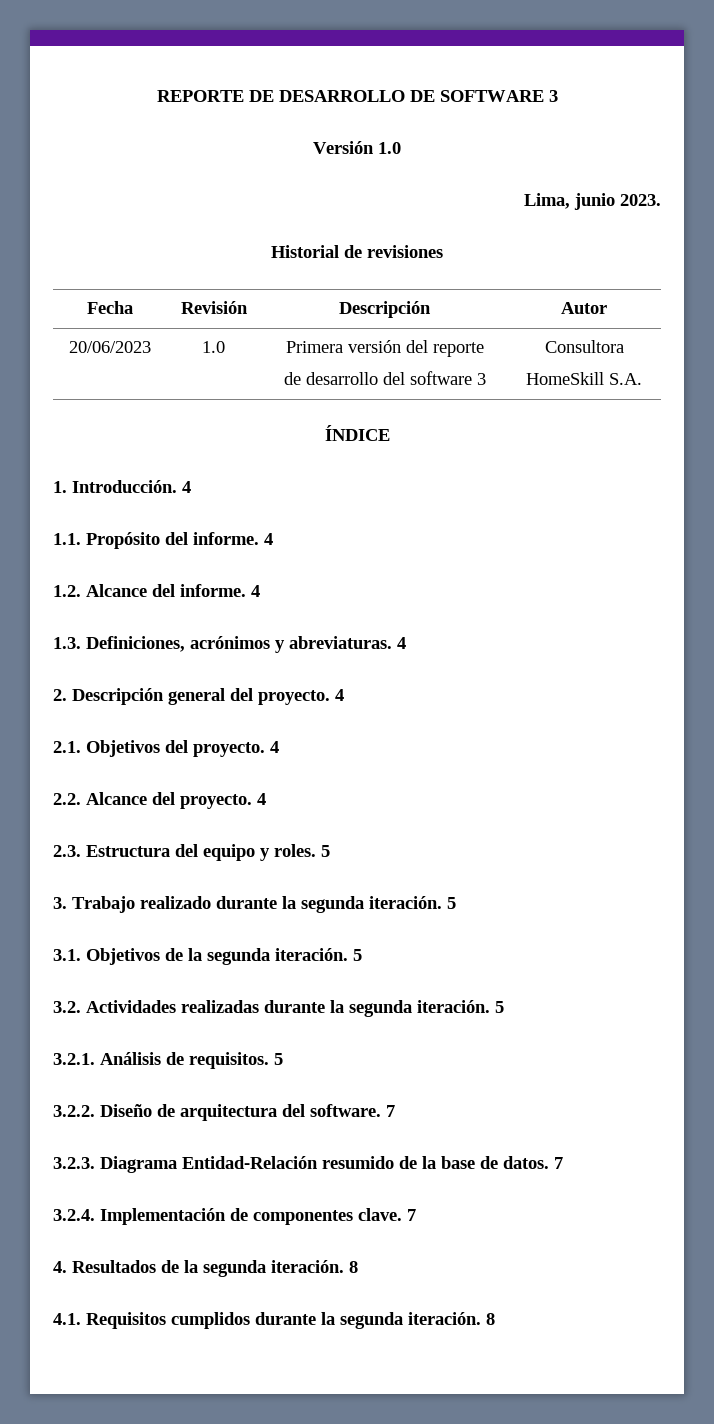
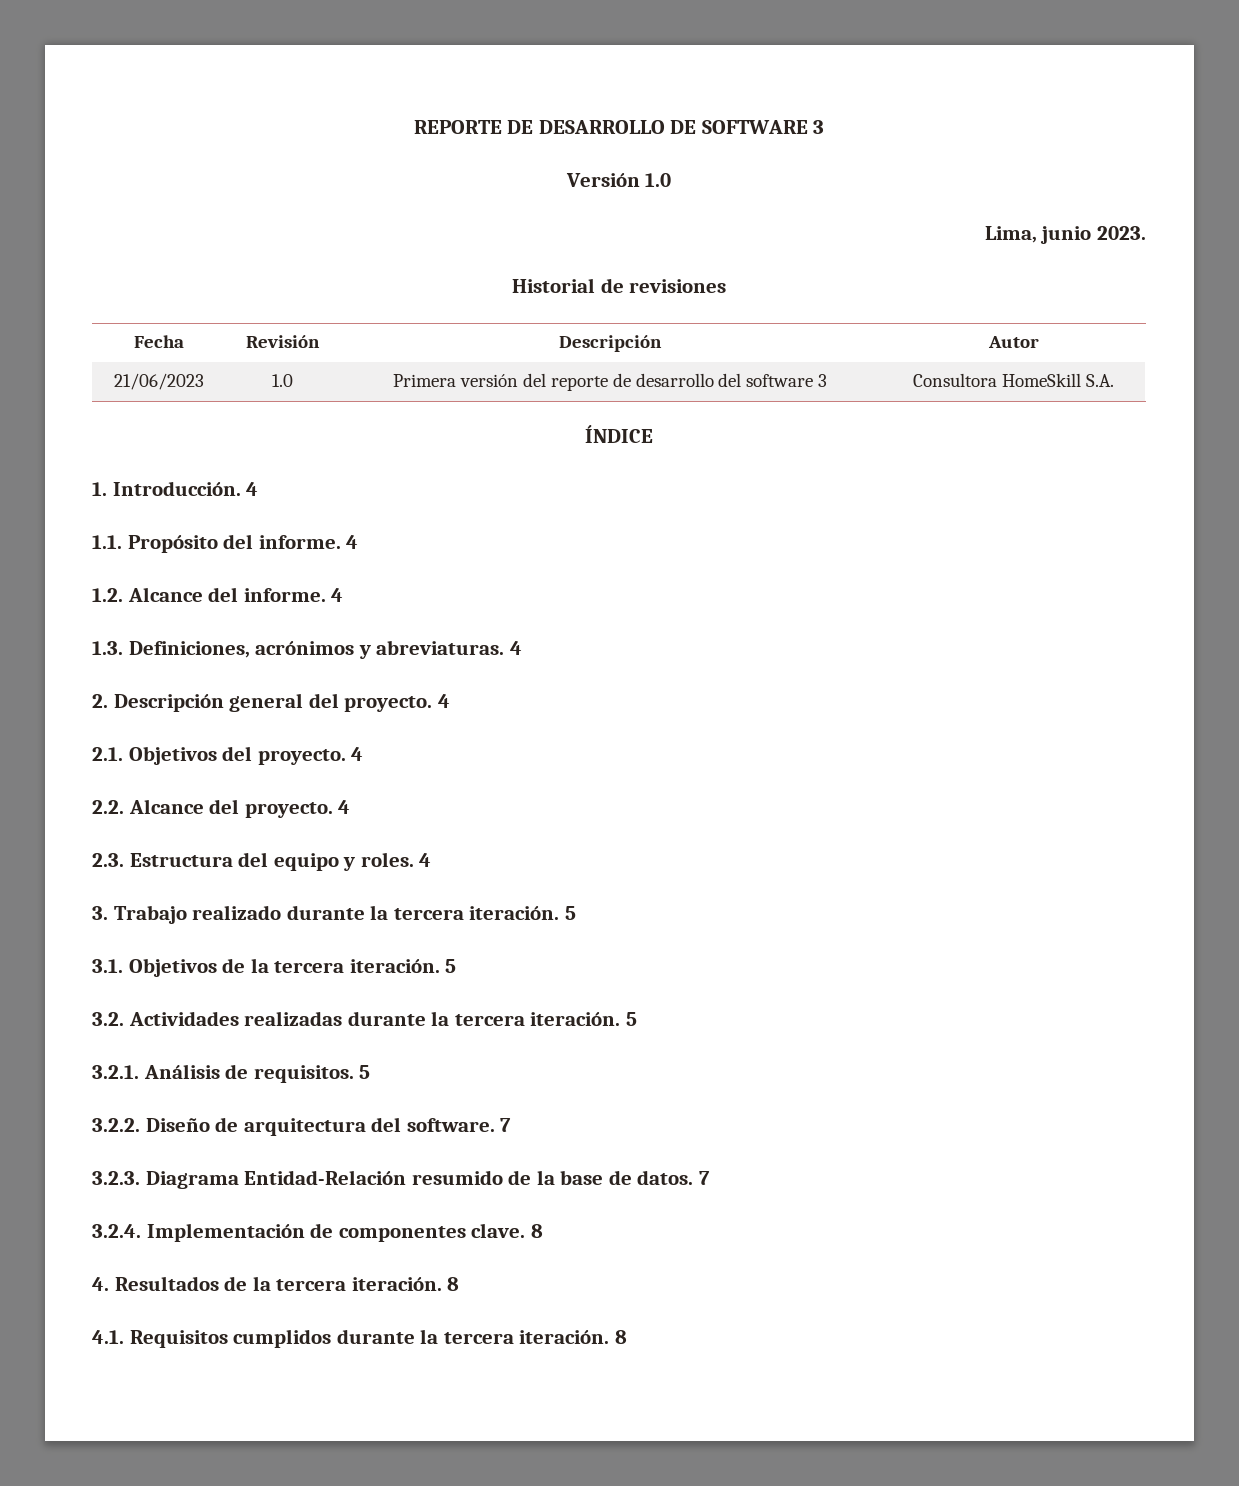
- 20/06/2023 | 1.0 | Primera versión del reporte de desarrollo del software 3 | Consultora HomeSkill S.A.
+ 21/06/2023 | 1.0 | Primera versión del reporte de desarrollo del software 3 | Consultora HomeSkill S.A.
- 2.3. Estructura del equipo y roles. 5
+ 2.3. Estructura del equipo y roles. 4
- 3. Trabajo realizado durante la segunda iteración.
+ 3. Trabajo realizado durante la tercera iteración.
- 3.1. Objetivos de la segunda iteración.
+ 3.1. Objetivos de la tercera iteración.
- 3.2. Actividades realizadas durante la segunda iteración.
+ 3.2. Actividades realizadas durante la tercera iteración.
- 3.2.4. Implementación de componentes clave. 7
+ 3.2.4. Implementación de componentes clave. 8
- 4. Resultados de la segunda iteración.
+ 4. Resultados de la tercera iteración.
- 4.1. Requisitos cumplidos durante la segunda iteración.
+ 4.1. Requisitos cumplidos durante la tercera iteración.

